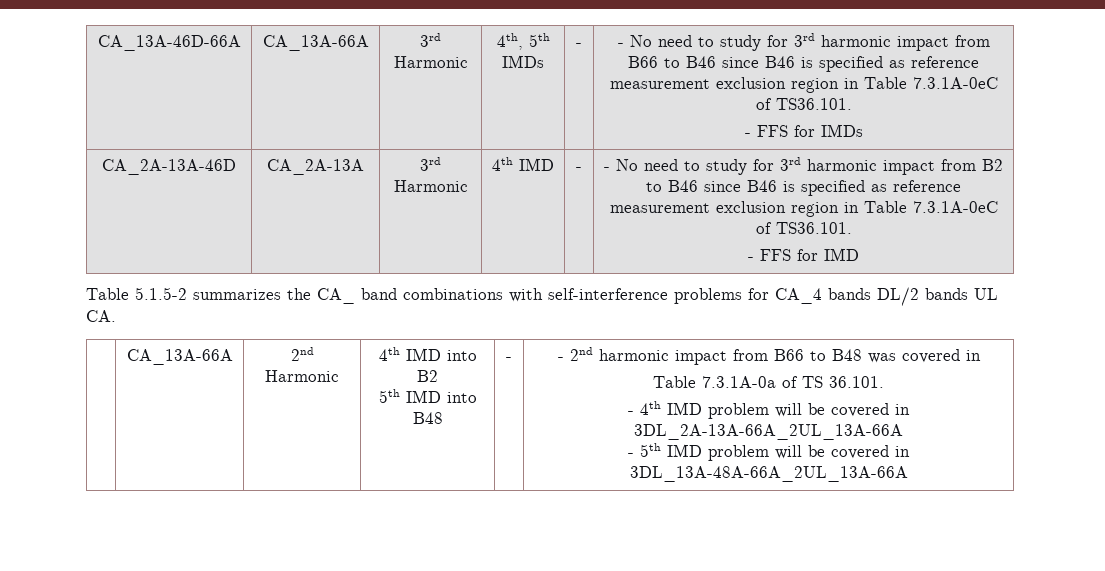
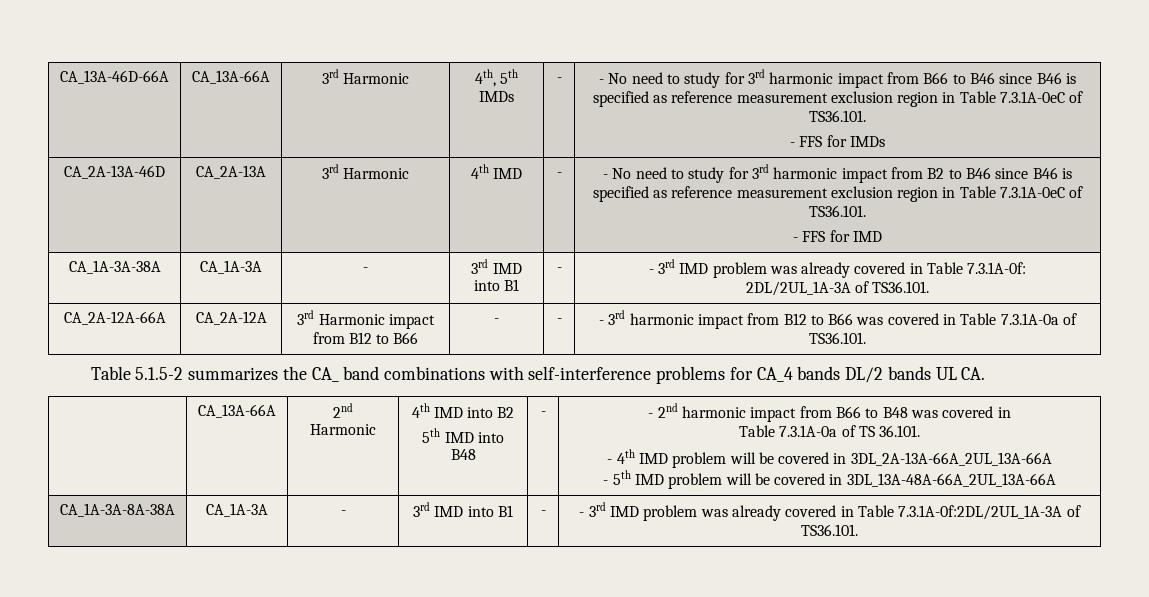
+ CA_1A-3A-38A | CA_1A-3A | - | 3rd IMD into B1 | - | - 3rd IMD problem was already covered in Table 7.3.1A-0f:
+ 2DL/2UL_1A-3A of TS36.101.
+ CA_2A-12A-66A | CA_2A-12A | 3rd Harmonic impact from B12 to B66 | - | - | - 3rd harmonic impact from B12 to B66 was covered in Table 7.3.1A-0a of TS36.101.
+ CA_1A-3A-8A-38A | CA_1A-3A | - | 3rd IMD into B1 | - | - 3rd IMD problem was already covered in Table 7.3.1A-0f:2DL/2UL_1A-3A of TS36.101.

